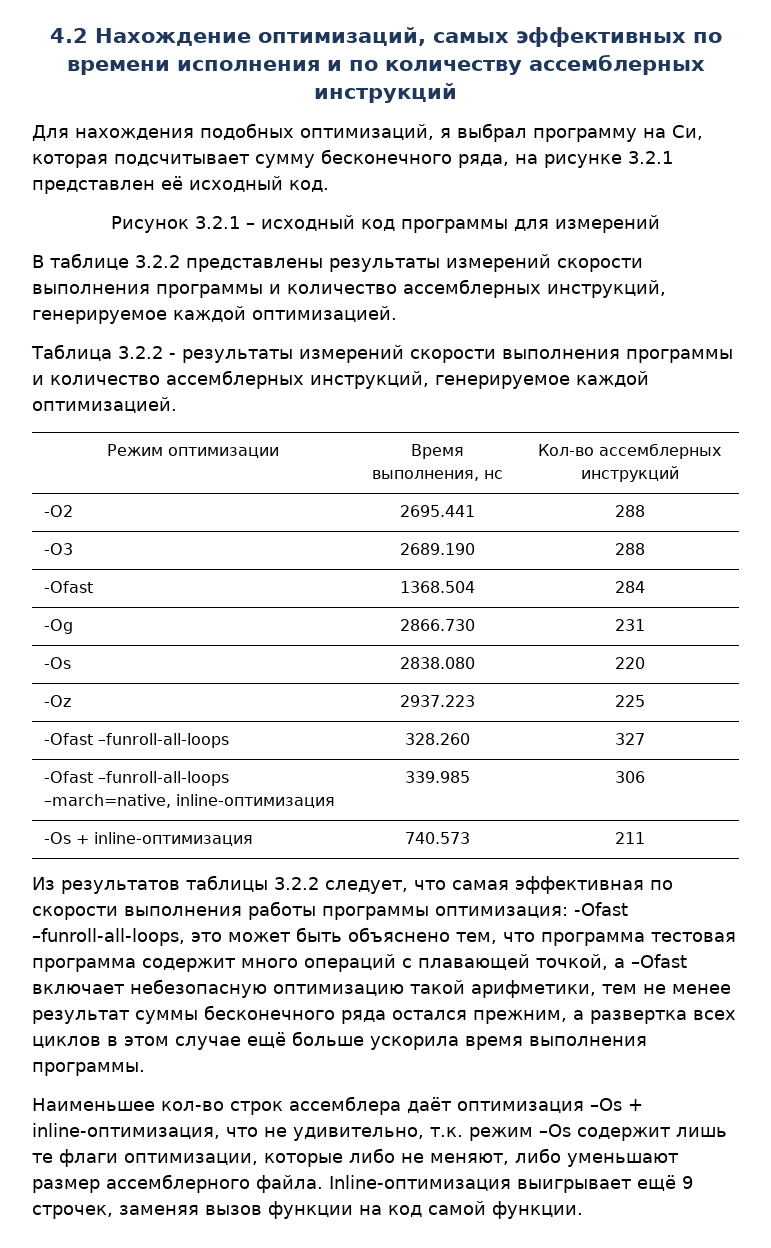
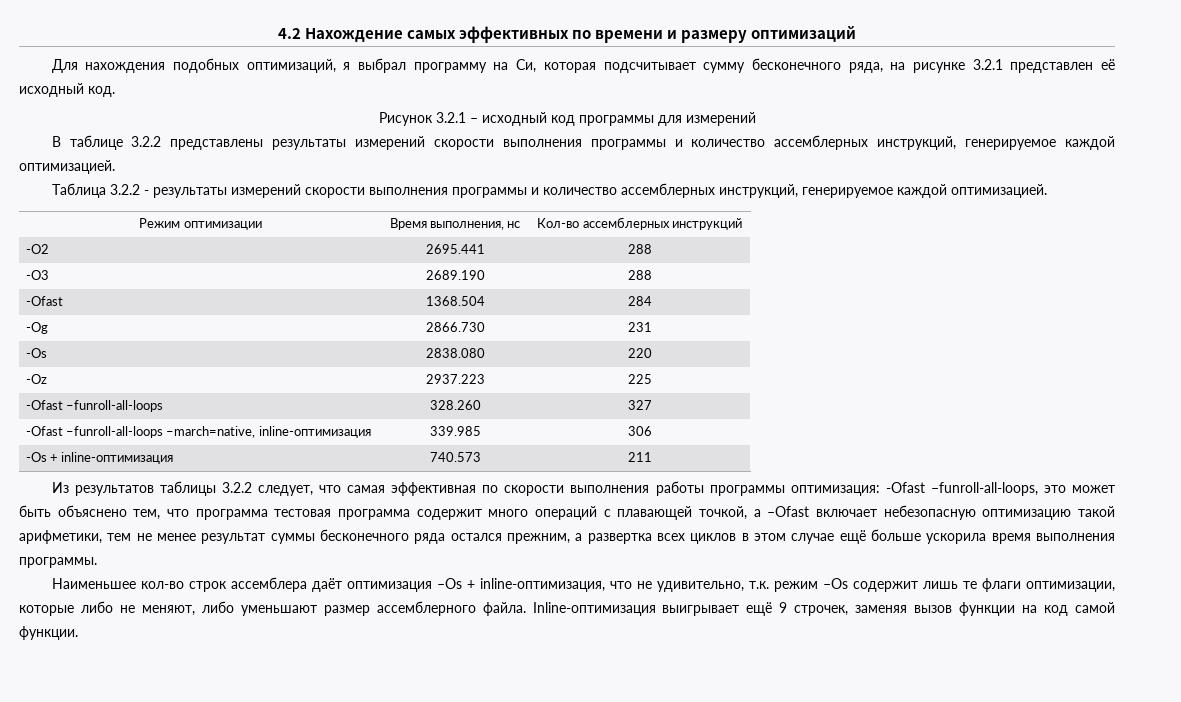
- 4.2 Нахождение оптимизаций, самых эффективных по времени исполнения и по количеству ассемблерных инструкций
+ 4.2 Нахождение самых эффективных по времени и размеру оптимизаций

